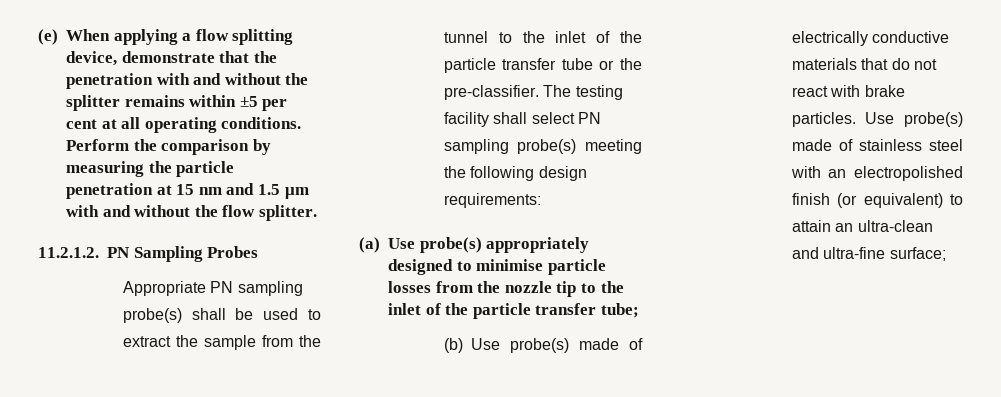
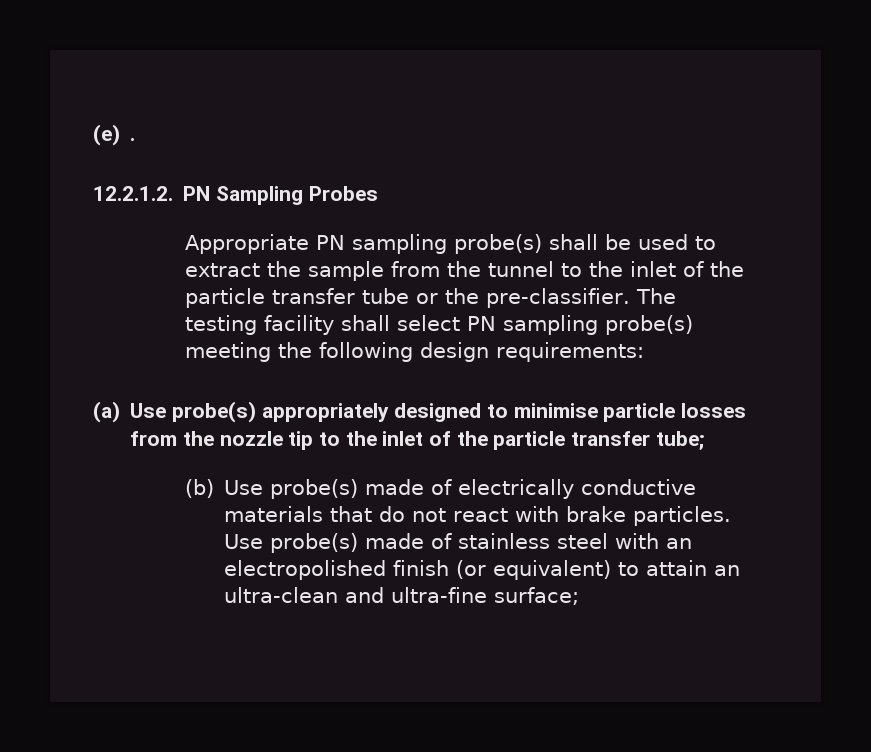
- (e) When applying a flow splitting device, demonstrate that the penetration with and without the splitter remains within ±5 per cent at all operating conditions. Perform the comparison by measuring the particle penetration at 15 nm and 1.5 μm with and without the flow splitter.
- 11.2.1.2. PN Sampling Probes
+ (e) .
+ 12.2.1.2. PN Sampling Probes

